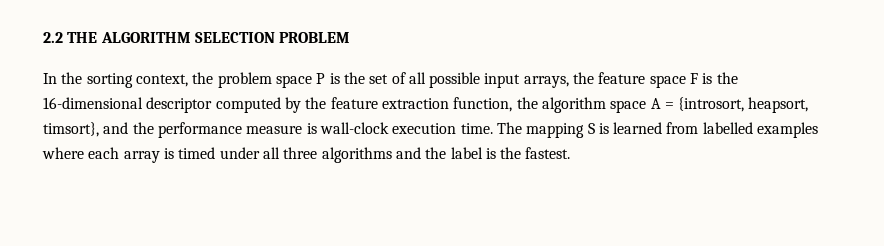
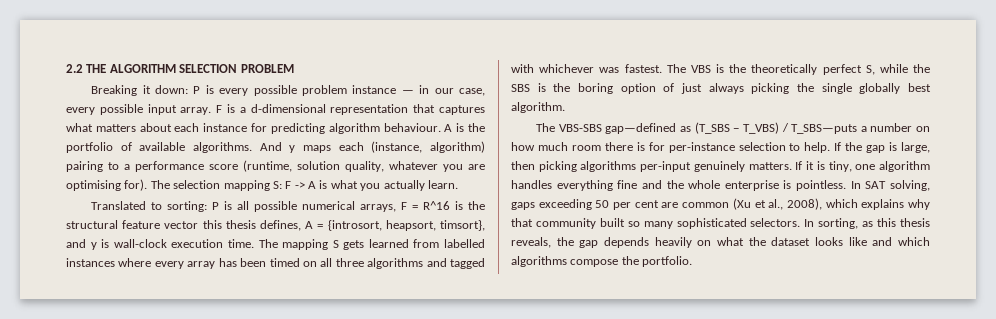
- In the sorting context, the problem space P is the set of all possible input arrays, the feature space F is the 16-dimensional descriptor computed by the feature extraction function, the algorithm space A = {introsort, heapsort, timsort}, and the performance measure is wall-clock execution time.
+ Breaking it down: P is every possible problem instance — in our case, every possible input array. F is a d-dimensional representation that captures what matters about each instance for predicting algorithm behaviour. A is the portfolio of available algorithms. And y maps each (instance, algorithm) pairing to a performance score (runtime, solution quality, whatever you are optimising for). The selection mapping S: F -> A is what you actually learn.
+ Translated to sorting: P is all possible numerical arrays, F = R^16 is the structural feature vector this thesis defines, A = {introsort, heapsort, timsort}, and y is wall-clock execution time.
- The mapping S is learned from labelled examples where each array is timed under all three algorithms and the label is the fastest.
+ The mapping S gets learned from labelled instances where every array has been timed on all three algorithms and tagged with whichever was fastest. The VBS is the theoretically perfect S, while the SBS is the boring option of just always picking the single globally best algorithm.
+ The VBS-SBS gap—defined as (T_SBS − T_VBS) / T_SBS—puts a number on how much room there is for per-instance selection to help. If the gap is large, then picking algorithms per-input genuinely matters. If it is tiny, one algorithm handles everything fine and the whole enterprise is pointless. In SAT solving, gaps exceeding 50 per cent are common (Xu et al., 2008), which explains why that community built so many sophisticated selectors. In sorting, as this thesis reveals, the gap depends heavily on what the dataset looks like and which algorithms compose the portfolio.

